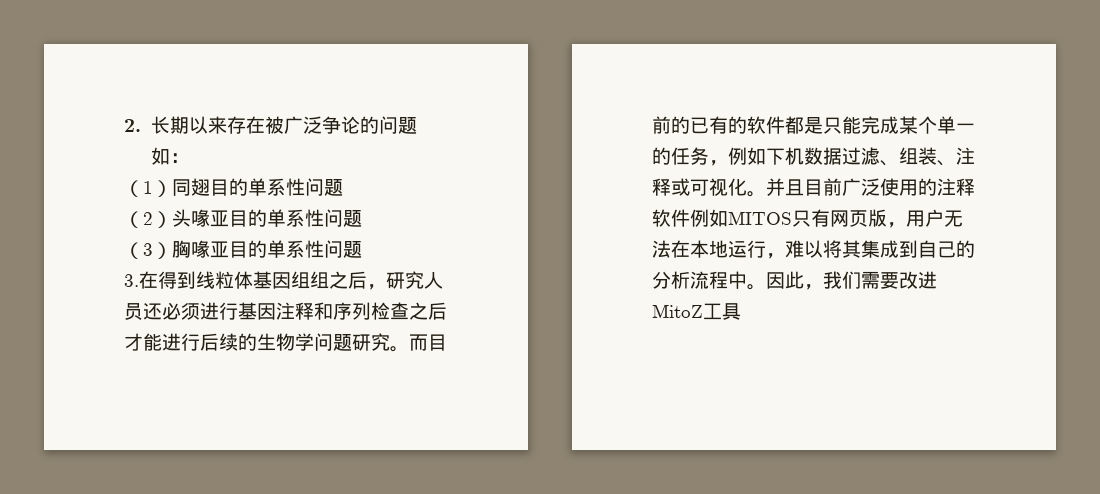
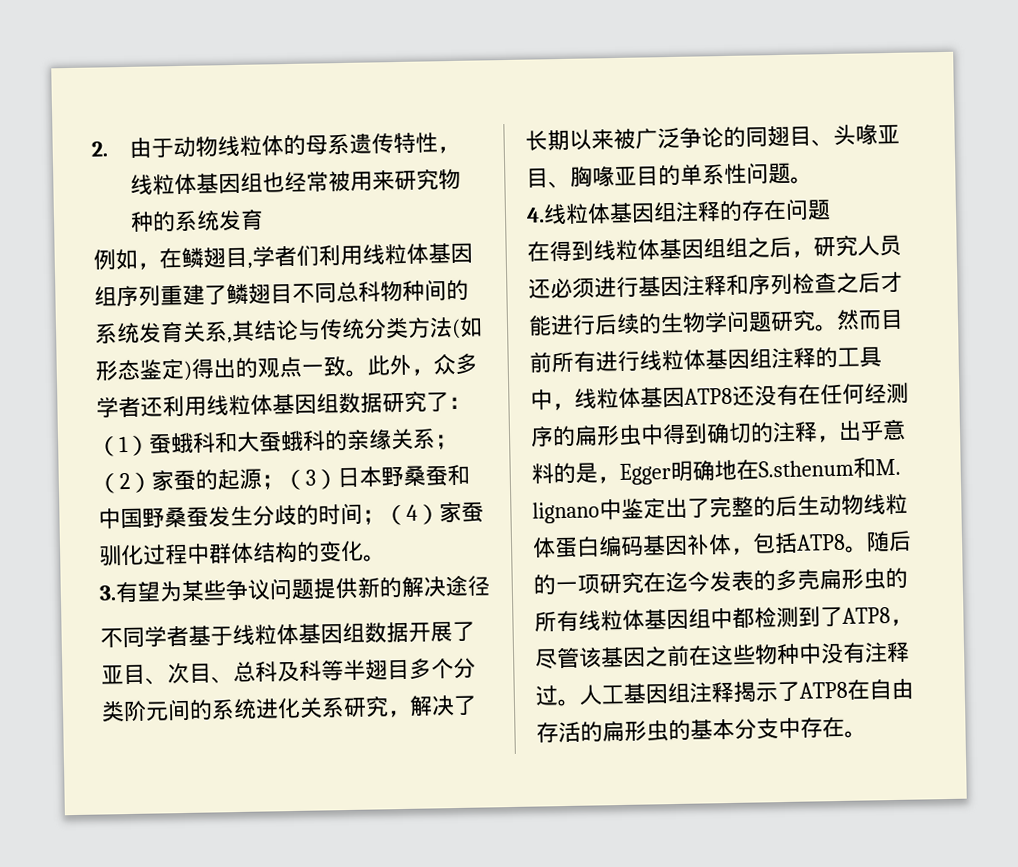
- 2.长期以来存在被广泛争论的问题如：
- （1）同翅目的单系性问题
- （2）头喙亚目的单系性问题
- （3）胸喙亚目的单系性问题
- 3.在得到线粒体基因组组之后，研究人员还必须进行基因注释和序列检查之后才能进行后续的生物学问题研究。
+ 2.由于动物线粒体的母系遗传特性，线粒体基因组也经常被用来研究物种的系统发育
+ 例如，在鳞翅目,学者们利用线粒体基因组序列重建了鳞翅目不同总科物种间的系统发育关系,其结论与传统分类方法(如形态鉴定)得出的观点一致。此外，众多学者还利用线粒体基因组数据研究了：（1）蚕蛾科和大蚕蛾科的亲缘关系；（2）家蚕的起源；（3）日本野桑蚕和中国野桑蚕发生分歧的时间；（4）家蚕驯化过程中群体结构的变化。
+ 3.有望为某些争议问题提供新的解决途径
+ 不同学者基于线粒体基因组数据开展了亚目、次目、总科及科等半翅目多个分类阶元间的系统进化关系研究，解决了长期以来被广泛争论的同翅目、头喙亚目、胸喙亚目的单系性问题。
+ 4.线粒体基因组注释的存在问题
+ 在得到线粒体基因组组之后，研究人员还必须进行基因注释和序列检查之后才能进行后续的生物学问题研究。
- 而目前的已有的软件都是只能完成某个单一的任务，例如下机数据过滤、组装、注释或可视化。并且目前广泛使用的注释软件例如MITOS只有网页版，用户无法在本地运行，难以将其集成到自己的分析流程中。因此，我们需要改进MitoZ工具
+ 然而目前所有进行线粒体基因组注释的工具中，线粒体基因ATP8还没有在任何经测序的扁形虫中得到确切的注释，出乎意料的是，Egger明确地在S.sthenum和M. lignano中鉴定出了完整的后生动物线粒体蛋白编码基因补体，包括ATP8。随后的一项研究在迄今发表的多壳扁形虫的所有线粒体基因组中都检测到了ATP8，尽管该基因之前在这些物种中没有注释过。人工基因组注释揭示了ATP8在自由存活的扁形虫的基本分支中存在。

